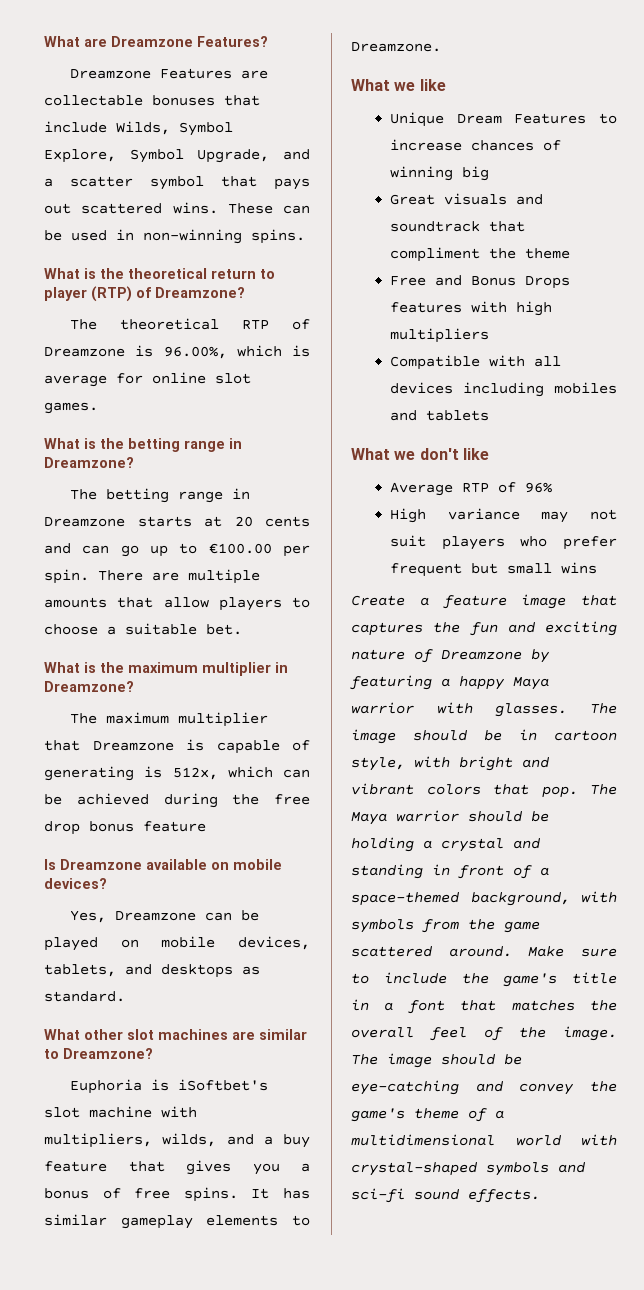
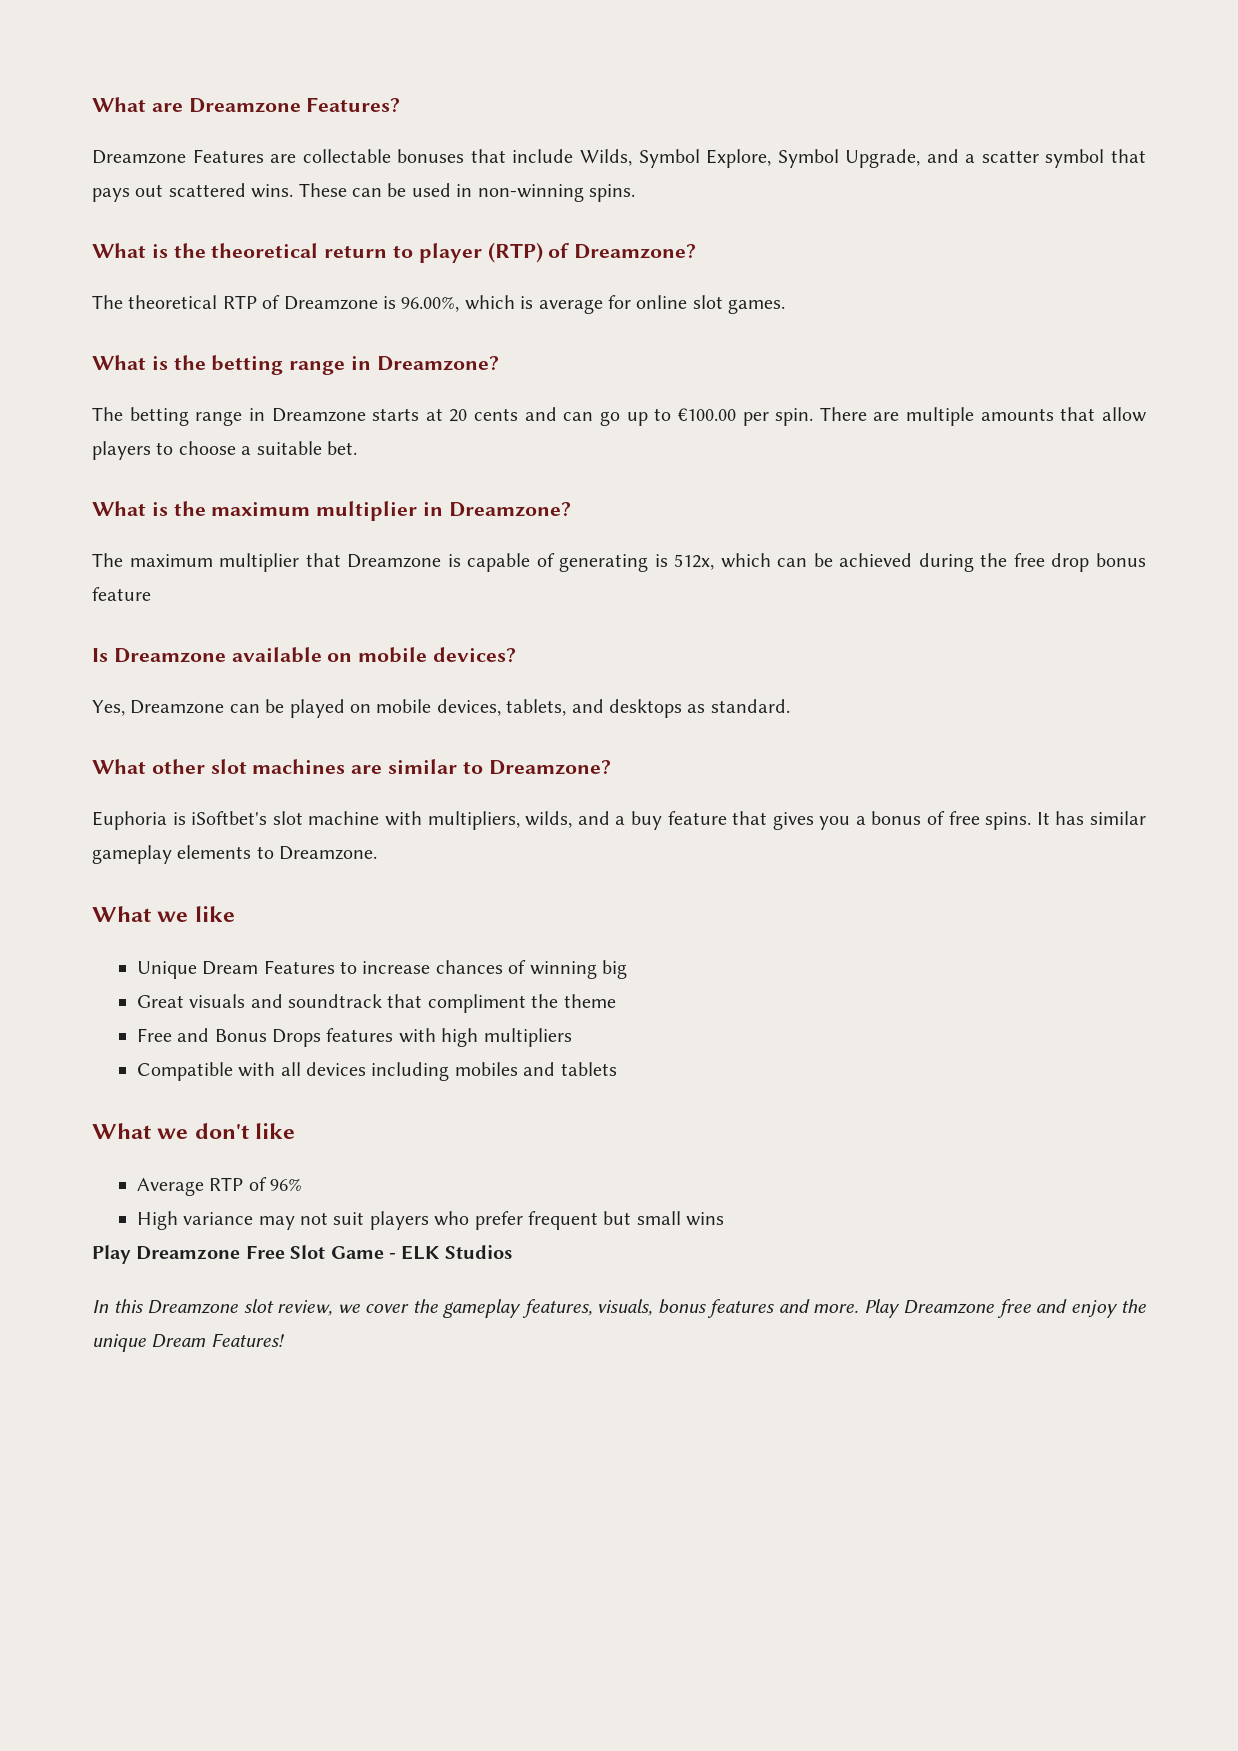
- Create a feature image that captures the fun and exciting nature of Dreamzone by featuring a happy Maya warrior with glasses. The image should be in cartoon style, with bright and vibrant colors that pop. The Maya warrior should be holding a crystal and standing in front of a space-themed background, with symbols from the game scattered around. Make sure to include the game's title in a font that matches the overall feel of the image. The image should be eye-catching and convey the game's theme of a multidimensional world with crystal-shaped symbols and sci-fi sound effects.
+ Play Dreamzone Free Slot Game - ELK Studios
+ In this Dreamzone slot review, we cover the gameplay features, visuals, bonus features and more. Play Dreamzone free and enjoy the unique Dream Features!

